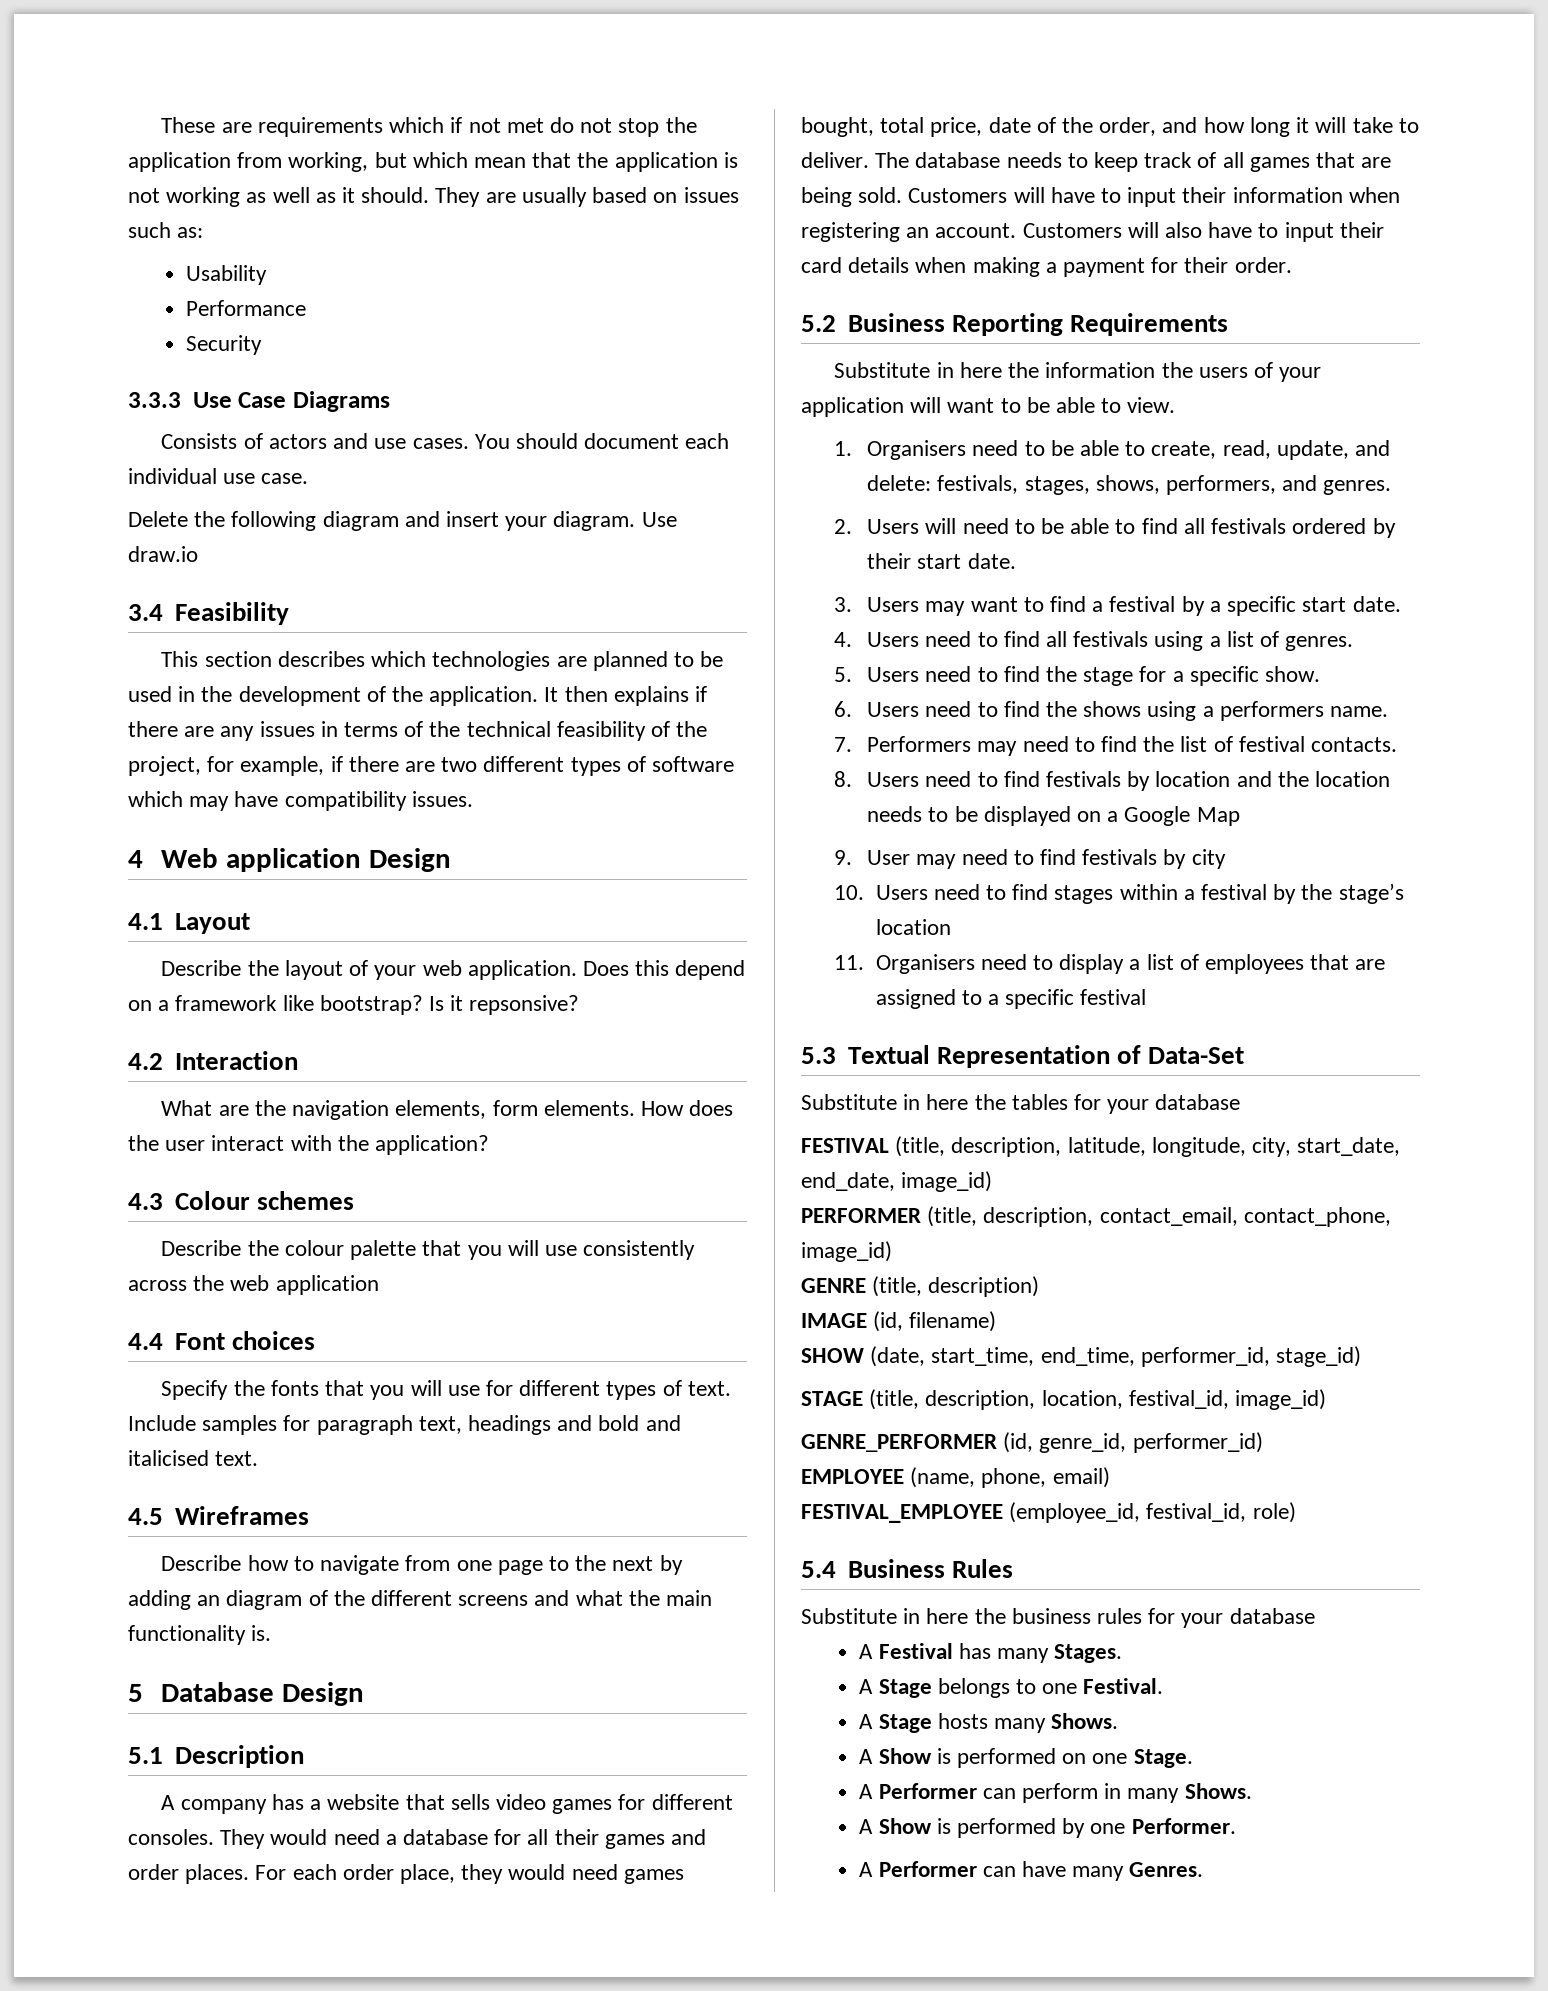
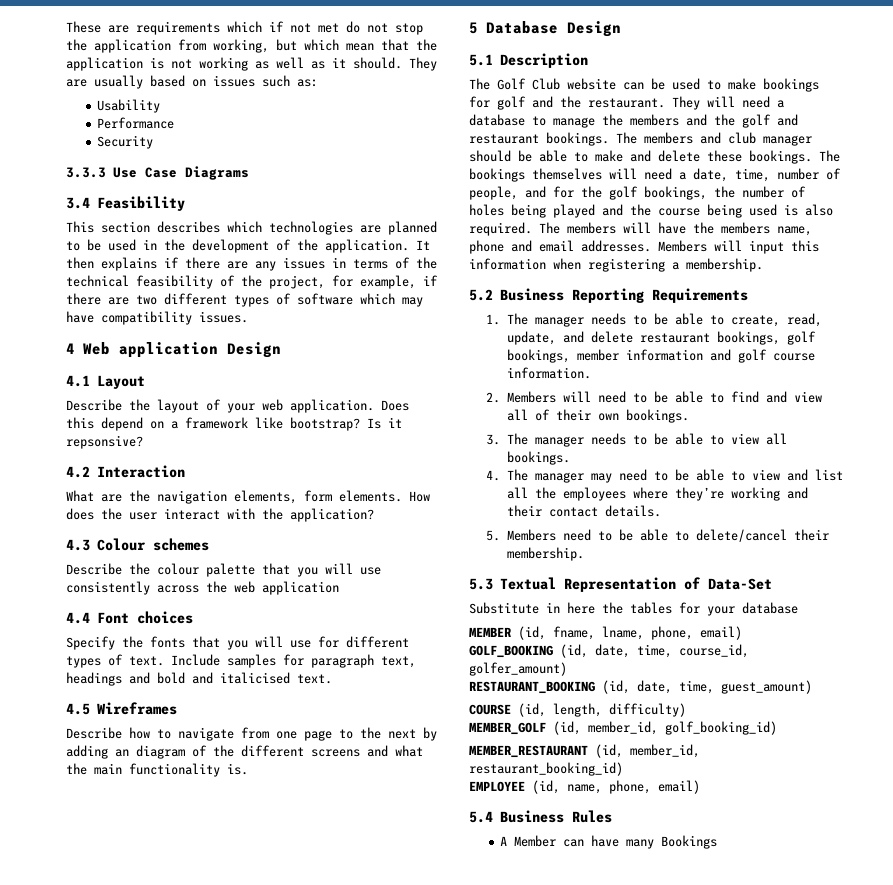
- Consists of actors and use cases. You should document each individual use case.
- Delete the following diagram and insert your diagram. Use draw.io
- A company has a website that sells video games for different consoles. They would need a database for all their games and order places. For each order place, they would need games bought, total price, date of the order, and how long it will take to deliver. The database needs to keep track of all games that are being sold. Customers will have to input their information when registering an account. Customers will also have to input their card details when making a payment for their order.
+ The Golf Club website can be used to make bookings for golf and the restaurant. They will need a database to manage the members and the golf and restaurant bookings. The members and club manager should be able to make and delete these bookings. The bookings themselves will need a date, time, number of people, and for the golf bookings, the number of holes being played and the course being used is also required. The members will have the members name, phone and email addresses. Members will input this information when registering a membership.
  5.2 Business Reporting Requirements
- Substitute in here the information the users of your application will want to be able to view.
- 1. Organisers need to be able to create, read, update, and delete: festivals, stages, shows, performers, and genres.
+ 1. The manager needs to be able to create, read, update, and delete restaurant bookings, golf bookings, member information and golf course information.
- 2. Users will need to be able to find all festivals ordered by their start date.
- 3. Users may want to find a festival by a specific start date.
- 4. Users need to find all festivals using a list of genres.
- 5. Users need to find the stage for a specific show.
- 6. Users need to find the shows using a performers name.
- 7. Performers may need to find the list of festival contacts.
- 8. Users need to find festivals by location and the location needs to be displayed on a Google Map
- 9. User may need to find festivals by city
- 10. Users need to find stages within a festival by the stage’s location
- 11. Organisers need to display a list of employees that are assigned to a specific festival
+ 2. Members will need to be able to find and view all of their own bookings.
+ 3. The manager needs to be able to view all bookings.
+ 4. The manager may need to be able to view and list all the employees where they’re working and their contact details.
+ 5. Members need to be able to delete/cancel their membership.
- FESTIVAL (title, description, latitude, longitude, city, start_date, end_date, image_id)
- PERFORMER (title, description, contact_email, contact_phone, image_id)
- GENRE (title, description)
- IMAGE (id, filename)
- SHOW (date, start_time, end_time, performer_id, stage_id)
- STAGE (title, description, location, festival_id, image_id)
- GENRE_PERFORMER (id, genre_id, performer_id)
- EMPLOYEE (name, phone, email)
- FESTIVAL_EMPLOYEE (employee_id, festival_id, role)
+ MEMBER (id, fname, lname, phone, email)
+ GOLF_BOOKING (id, date, time, course_id, golfer_amount)
+ RESTAURANT_BOOKING (id, date, time, guest_amount)
+ COURSE (id, length, difficulty)
+ MEMBER_GOLF (id, member_id, golf_booking_id)
+ MEMBER_RESTAURANT (id, member_id, restaurant_booking_id)
+ EMPLOYEE (id, name, phone, email)
  5.4 Business Rules
- Substitute in here the business rules for your database
- A Festival has many Stages.
- A Stage belongs to one Festival.
- A Stage hosts many Shows.
- A Show is performed on one Stage.
- A Performer can perform in many Shows.
- A Show is performed by one Performer.
- A Performer can have many Genres.
+ A Member can have many Bookings

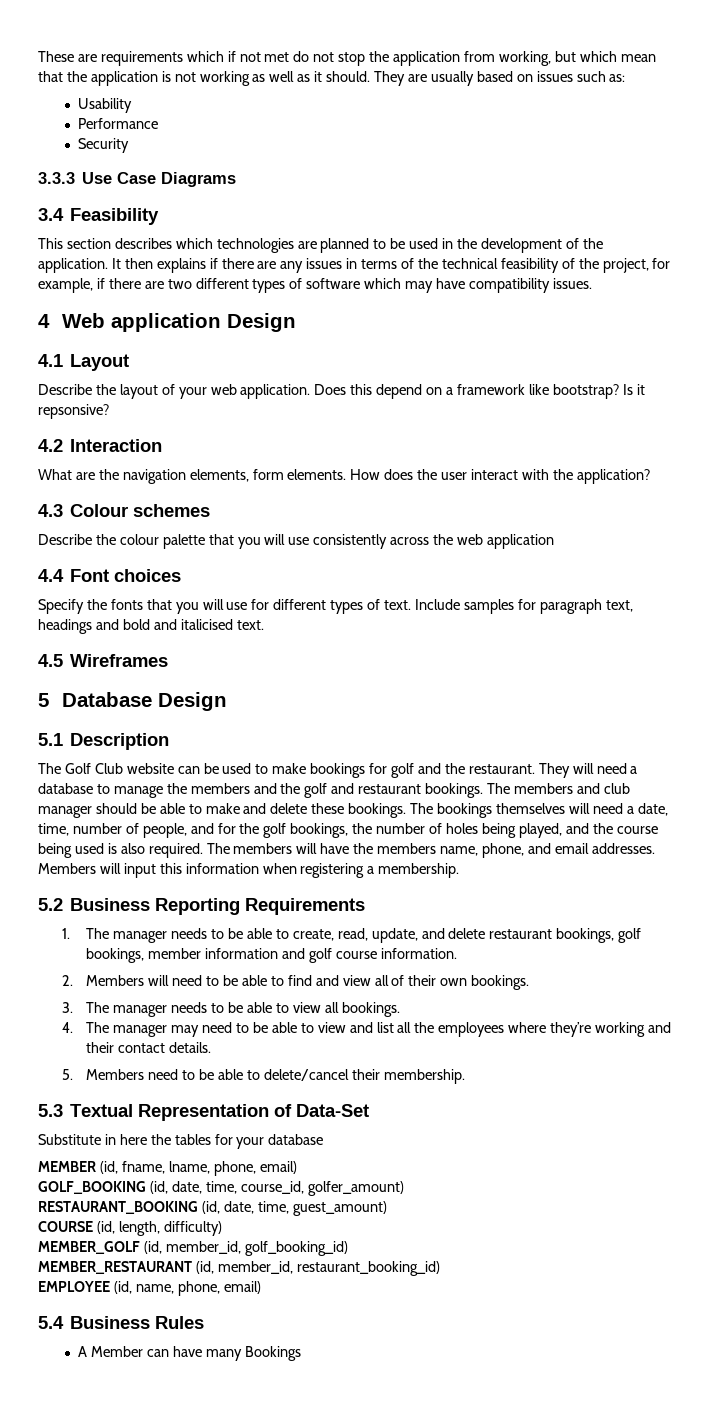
- Describe how to navigate from one page to the next by adding an diagram of the different screens and what the main functionality is.
- The bookings themselves will need a date, time, number of people, and for the golf bookings, the number of holes being played and the course being used is also required.
+ The bookings themselves will need a date, time, number of people, and for the golf bookings, the number of holes being played, and the course being used is also required.
- The members will have the members name, phone and email addresses.
+ The members will have the members name, phone, and email addresses.

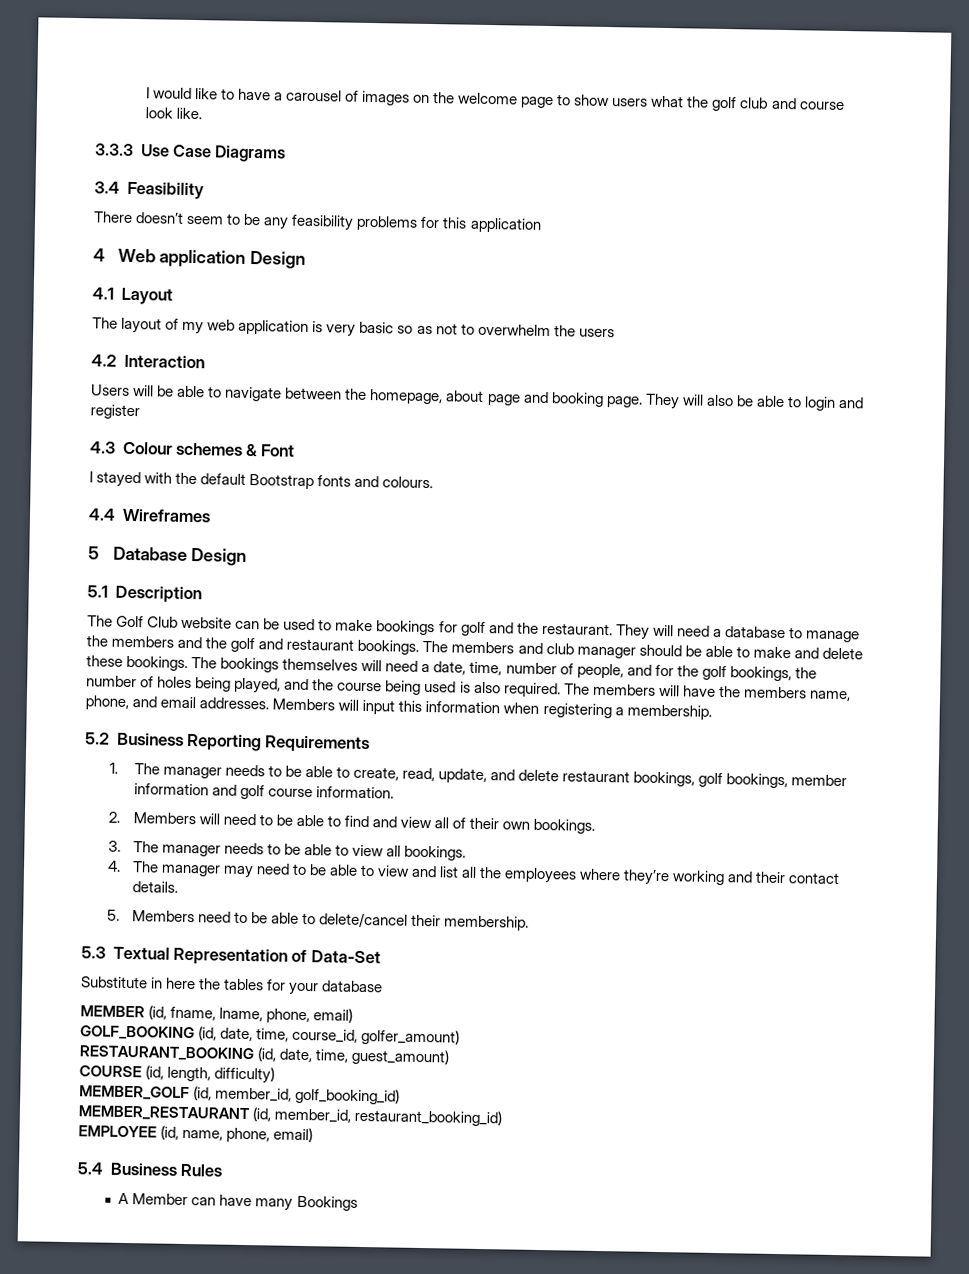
- These are requirements which if not met do not stop the application from working, but which mean that the application is not working as well as it should. They are usually based on issues such as:
- Usability
- Performance
- Security
+ I would like to have a carousel of images on the welcome page to show users what the golf club and course look like.
- This section describes which technologies are planned to be used in the development of the application. It then explains if there are any issues in terms of the technical feasibility of the project, for example, if there are two different types of software which may have compatibility issues.
+ There doesn’t seem to be any feasibility problems for this application
- Describe the layout of your web application. Does this depend on a framework like bootstrap? Is it repsonsive?
+ The layout of my web application is very basic so as not to overwhelm the users
  4.2 Interaction
- What are the navigation elements, form elements. How does the user interact with the application?
- 4.3 Colour schemes
- Describe the colour palette that you will use consistently across the web application
- 4.4 Font choices
- Specify the fonts that you will use for different types of text. Include samples for paragraph text, headings and bold and italicised text.
- 4.5 Wireframes
+ Users will be able to navigate between the homepage, about page and booking page. They will also be able to login and register
+ 4.3 Colour schemes & Font
+ I stayed with the default Bootstrap fonts and colours.
+ 4.4 Wireframes

